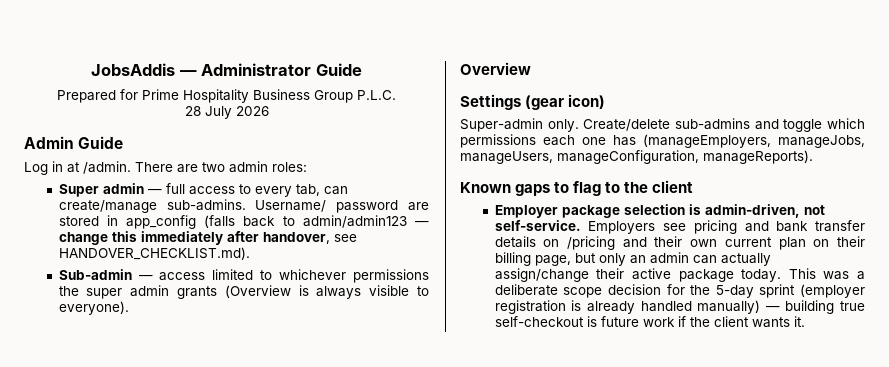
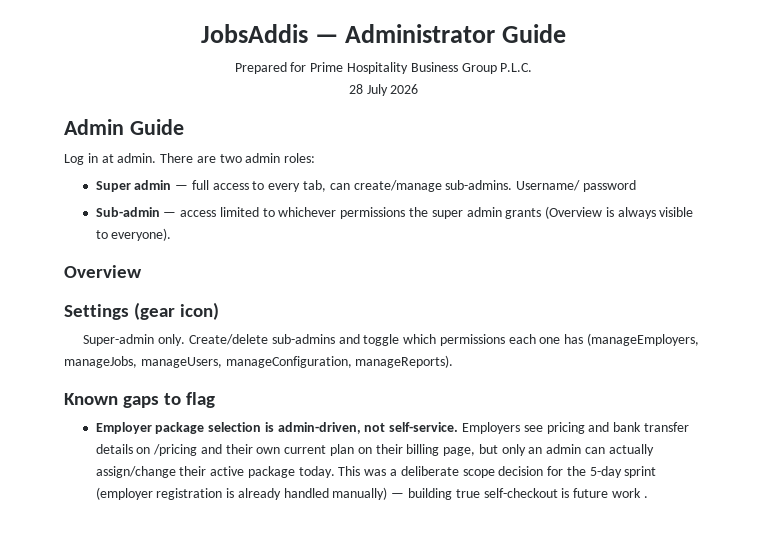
- Log in at /admin.
+ Log in at admin.
- Username/ password are stored in app_config (falls back to admin/admin123 — change this immediately after handover, see HANDOVER_CHECKLIST.md).
+ Username/ password
- Known gaps to flag to the client
+ Known gaps to flag
- This was a deliberate scope decision for the 5-day sprint (employer registration is already handled manually) — building true self-checkout is future work if the client wants it.
+ This was a deliberate scope decision for the 5-day sprint (employer registration is already handled manually) — building true self-checkout is future work .

